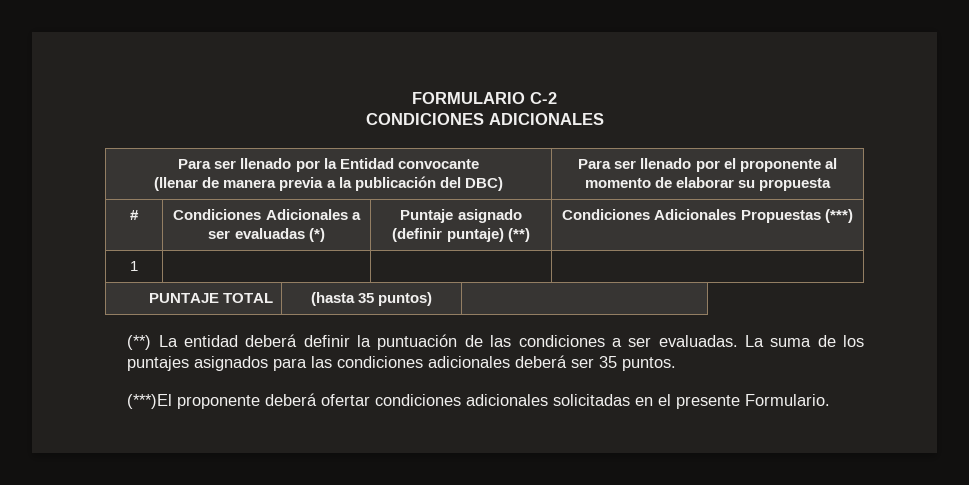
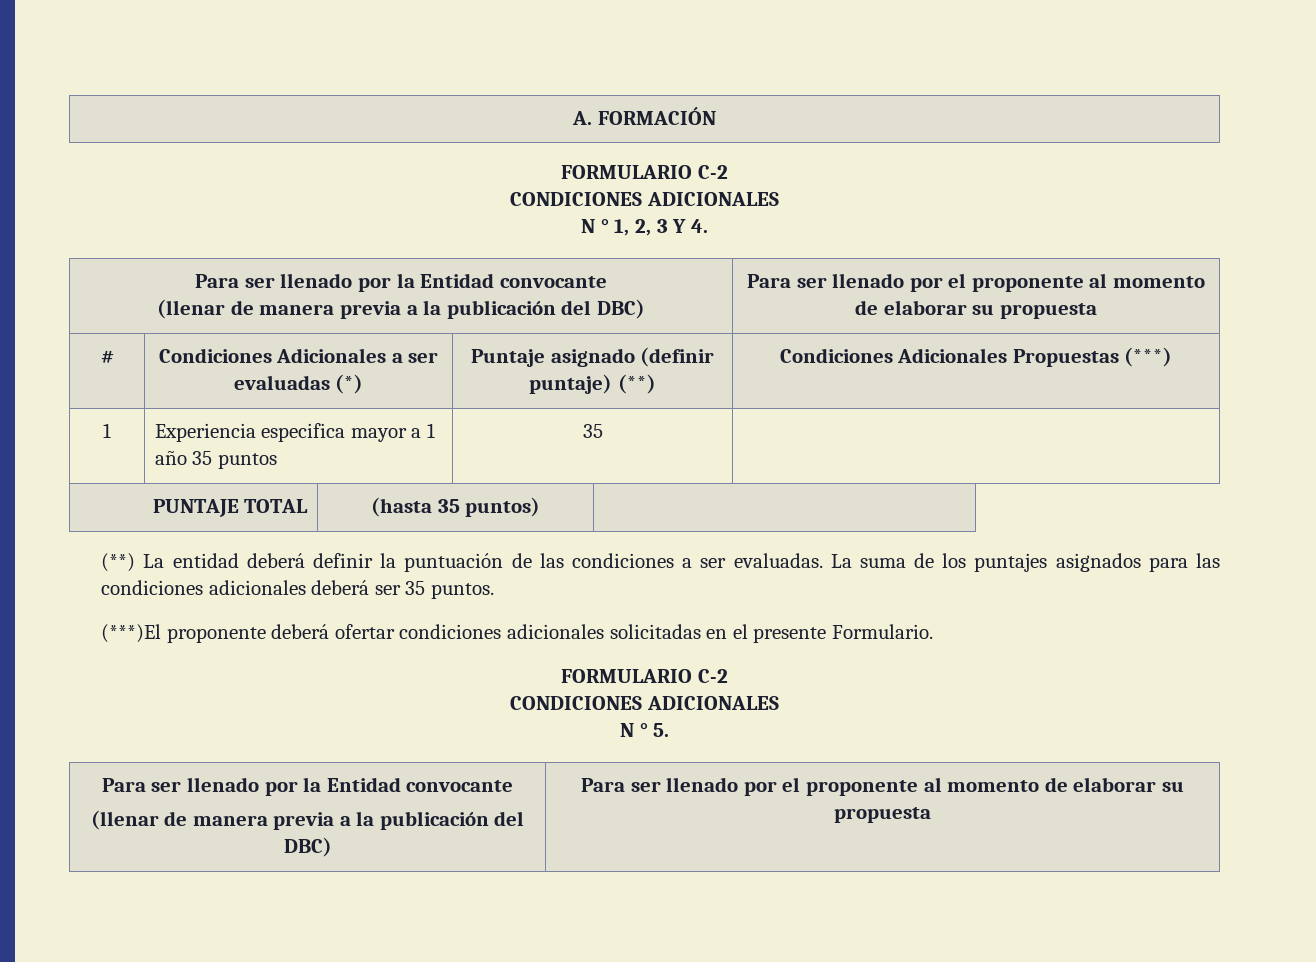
+ A. FORMACIÓN
  FORMULARIO C-2
  CONDICIONES ADICIONALES
+ N ° 1, 2, 3 Y 4.
- 1 | | |
+ 1 | Experiencia especifica mayor a 1 año 35 puntos | 35 |
  (***)El proponente deberá ofertar condiciones adicionales solicitadas en el presente Formulario.
+ FORMULARIO C-2
+ CONDICIONES ADICIONALES
+ N ° 5.
+ Para ser llenado por la Entidad convocante
+ (llenar de manera previa a la publicación del DBC) | Para ser llenado por el proponente al momento de elaborar su propuesta

